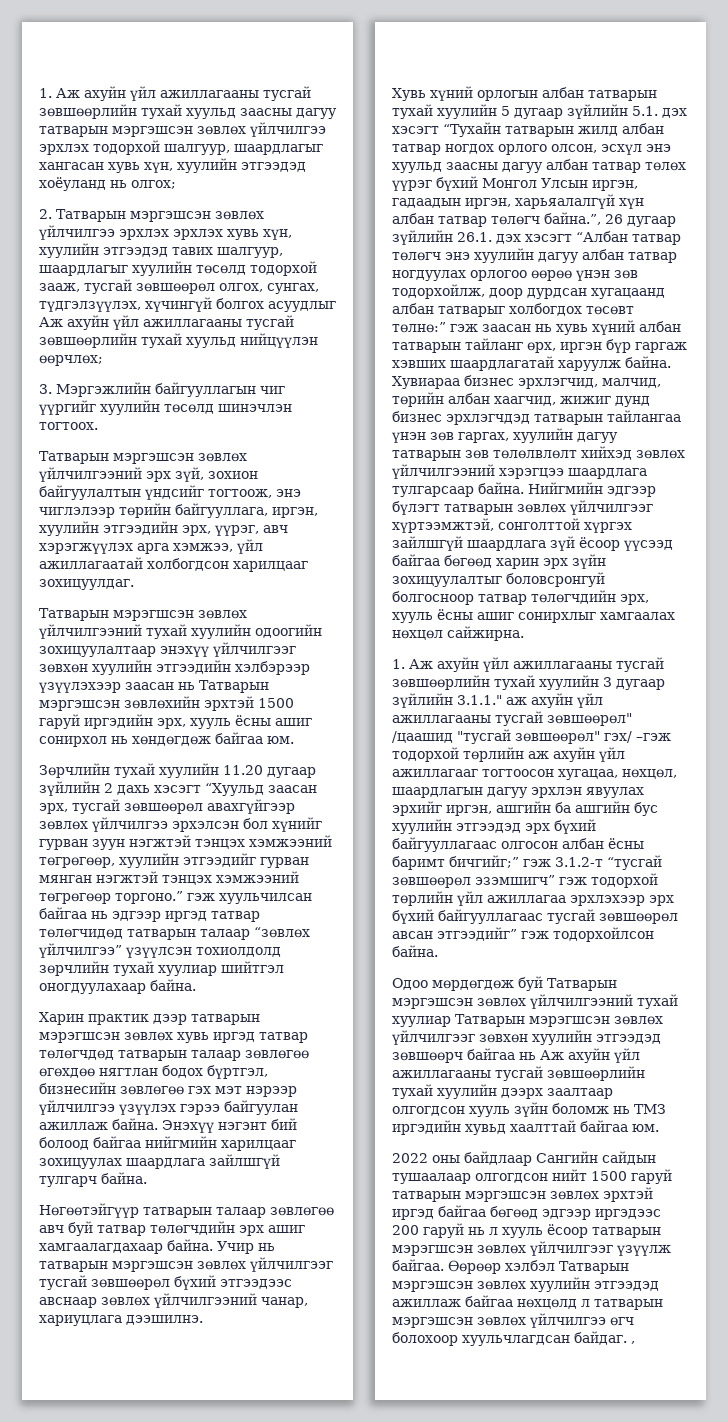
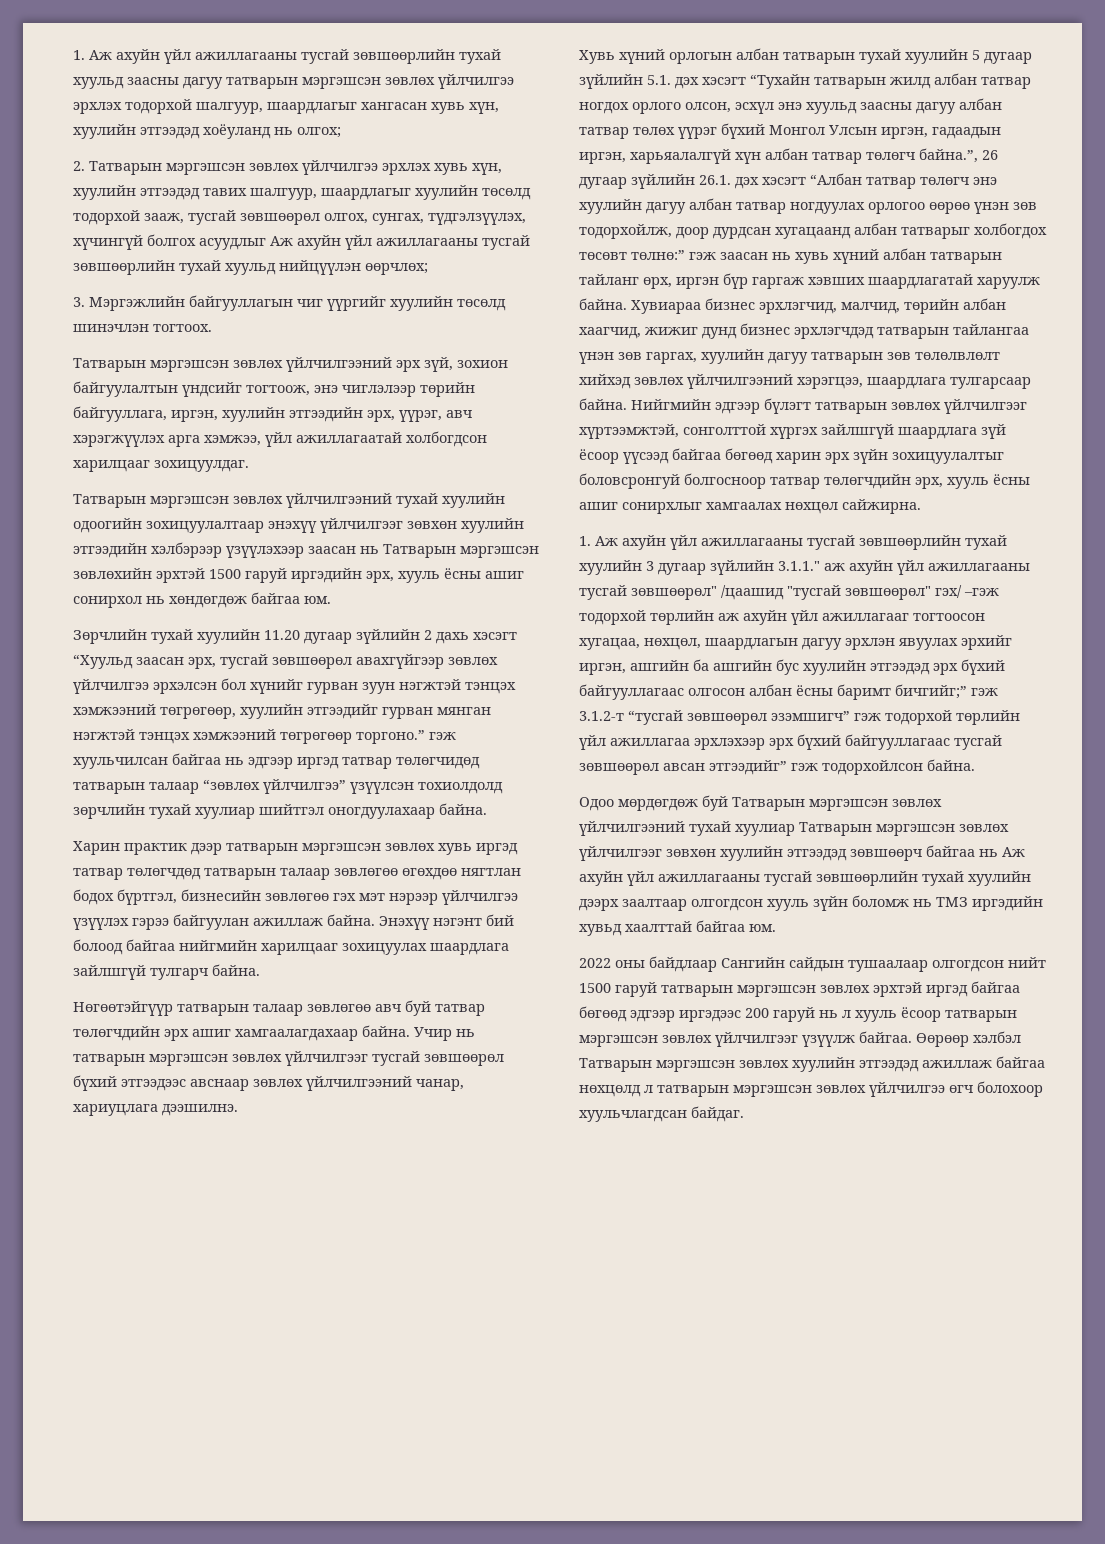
- 2. Татварын мэргэшсэн зөвлөх үйлчилгээ эрхлэх эрхлэх хувь хүн, хуулийн этгээдэд тавих шалгуур, шаардлагыг хуулийн төсөлд тодорхой зааж, тусгай зөвшөөрөл олгох, сунгах, түдгэлзүүлэх, хүчингүй болгох асуудлыг Аж ахуйн үйл ажиллагааны тусгай зөвшөөрлийн тухай хуульд нийцүүлэн өөрчлөх;
+ 2. Татварын мэргэшсэн зөвлөх үйлчилгээ эрхлэх хувь хүн, хуулийн этгээдэд тавих шалгуур, шаардлагыг хуулийн төсөлд тодорхой зааж, тусгай зөвшөөрөл олгох, сунгах, түдгэлзүүлэх, хүчингүй болгох асуудлыг Аж ахуйн үйл ажиллагааны тусгай зөвшөөрлийн тухай хуульд нийцүүлэн өөрчлөх;
- Татварын мэрэгшсэн зөвлөх үйлчилгээний тухай хуулийн одоогийн зохицуулалтаар энэхүү үйлчилгээг зөвхөн хуулийн этгээдийн хэлбэрээр үзүүлэхээр заасан нь Татварын мэргэшсэн зөвлөхийн эрхтэй 1500 гаруй иргэдийн эрх, хууль ёсны ашиг сонирхол нь хөндөгдөж байгаа юм.
+ Татварын мэргэшсэн зөвлөх үйлчилгээний тухай хуулийн одоогийн зохицуулалтаар энэхүү үйлчилгээг зөвхөн хуулийн этгээдийн хэлбэрээр үзүүлэхээр заасан нь Татварын мэргэшсэн зөвлөхийн эрхтэй 1500 гаруй иргэдийн эрх, хууль ёсны ашиг сонирхол нь хөндөгдөж байгаа юм.
- Харин практик дээр татварын мэрэгшсэн зөвлөх хувь иргэд татвар төлөгчдөд татварын талаар зөвлөгөө өгөхдөө нягтлан бодох бүртгэл, бизнесийн зөвлөгөө гэх мэт нэрээр үйлчилгээ үзүүлэх гэрээ байгуулан ажиллаж байна.
+ Харин практик дээр татварын мэргэшсэн зөвлөх хувь иргэд татвар төлөгчдөд татварын талаар зөвлөгөө өгөхдөө нягтлан бодох бүртгэл, бизнесийн зөвлөгөө гэх мэт нэрээр үйлчилгээ үзүүлэх гэрээ байгуулан ажиллаж байна.
- Хувиараа бизнес эрхлэгчид, малчид, төрийн албан хаагчид, жижиг дунд бизнес эрхлэгчдэд татварын тайлангаа үнэн зөв гаргах, хуулийн дагуу татварын зөв төлөлвлөлт хийхэд зөвлөх үйлчилгээний хэрэгцээ шаардлага тулгарсаар байна.
+ Хувиараа бизнес эрхлэгчид, малчид, төрийн албан хаагчид, жижиг дунд бизнес эрхлэгчдэд татварын тайлангаа үнэн зөв гаргах, хуулийн дагуу татварын зөв төлөлвлөлт хийхэд зөвлөх үйлчилгээний хэрэгцээ, шаардлага тулгарсаар байна.
- Одоо мөрдөгдөж буй Татварын мэргэшсэн зөвлөх үйлчилгээний тухай хуулиар Татварын мэрэгшсэн зөвлөх үйлчилгээг зөвхөн хуулийн этгээдэд зөвшөөрч байгаа нь Аж ахуйн үйл ажиллагааны тусгай зөвшөөрлийн тухай хуулийн дээрх заалтаар олгогдсон хууль зүйн боломж нь ТМЗ иргэдийн хувьд хаалттай байгаа юм.
+ Одоо мөрдөгдөж буй Татварын мэргэшсэн зөвлөх үйлчилгээний тухай хуулиар Татварын мэргэшсэн зөвлөх үйлчилгээг зөвхөн хуулийн этгээдэд зөвшөөрч байгаа нь Аж ахуйн үйл ажиллагааны тусгай зөвшөөрлийн тухай хуулийн дээрх заалтаар олгогдсон хууль зүйн боломж нь ТМЗ иргэдийн хувьд хаалттай байгаа юм.
- 2022 оны байдлаар Сангийн сайдын тушаалаар олгогдсон нийт 1500 гаруй татварын мэргэшсэн зөвлөх эрхтэй иргэд байгаа бөгөөд эдгээр иргэдээс 200 гаруй нь л хууль ёсоор татварын мэрэгшсэн зөвлөх үйлчилгээг үзүүлж байгаа.
+ 2022 оны байдлаар Сангийн сайдын тушаалаар олгогдсон нийт 1500 гаруй татварын мэргэшсэн зөвлөх эрхтэй иргэд байгаа бөгөөд эдгээр иргэдээс 200 гаруй нь л хууль ёсоор татварын мэргэшсэн зөвлөх үйлчилгээг үзүүлж байгаа.
- Өөрөөр хэлбэл Татварын мэргэшсэн зөвлөх хуулийн этгээдэд ажиллаж байгаа нөхцөлд л татварын мэргэшсэн зөвлөх үйлчилгээ өгч болохоор хуульчлагдсан байдаг. ,
+ Өөрөөр хэлбэл Татварын мэргэшсэн зөвлөх хуулийн этгээдэд ажиллаж байгаа нөхцөлд л татварын мэргэшсэн зөвлөх үйлчилгээ өгч болохоор хуульчлагдсан байдаг.

